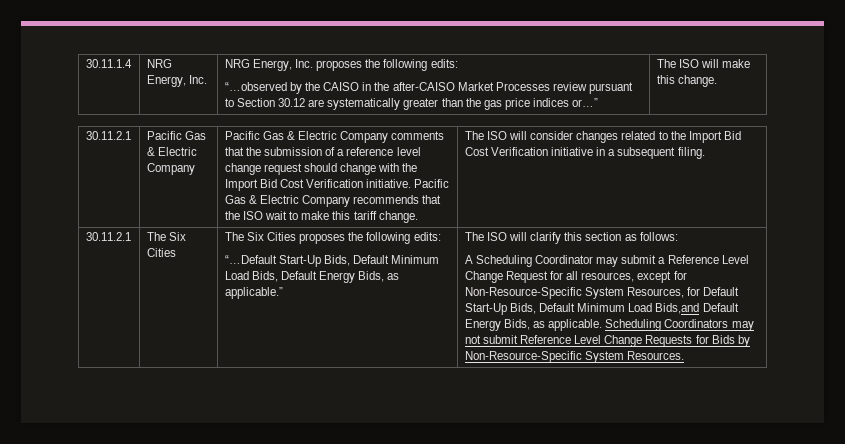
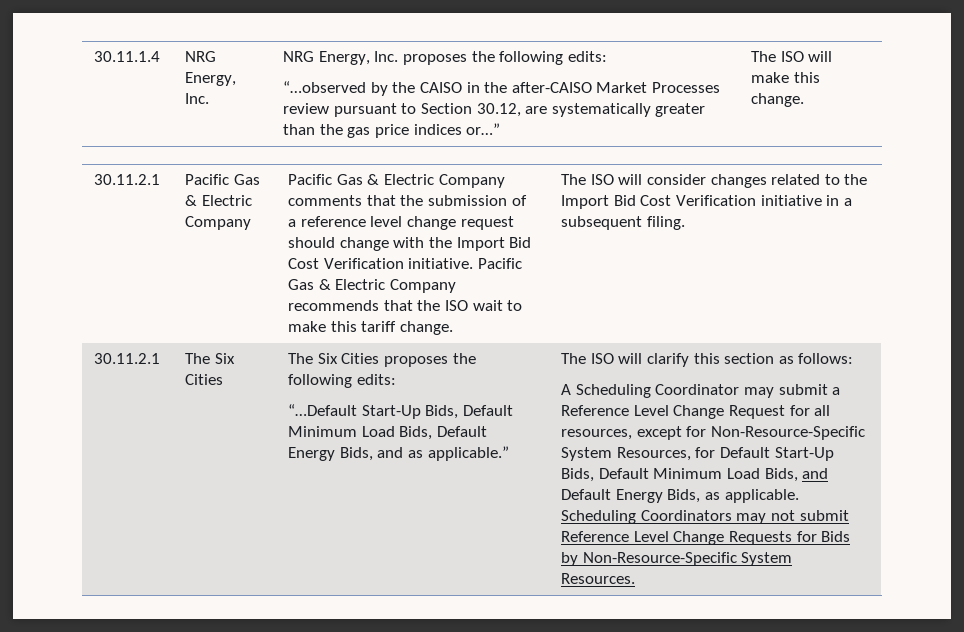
  30.11.1.4 | NRG Energy, Inc. | NRG Energy, Inc. proposes the following edits:
- “…observed by the CAISO in the after-CAISO Market Processes review pursuant to Section 30.12 are systematically greater than the gas price indices or…” | The ISO will make this change.
+ “…observed by the CAISO in the after-CAISO Market Processes review pursuant to Section 30.12, are systematically greater than the gas price indices or…” | The ISO will make this change.
- “…Default Start-Up Bids, Default Minimum Load Bids, Default Energy Bids, as applicable.”
+ “…Default Start-Up Bids, Default Minimum Load Bids, Default Energy Bids, and as applicable.”
- A Scheduling Coordinator may submit a Reference Level Change Request for all resources, except for Non-Resource-Specific System Resources, for Default Start-Up Bids, Default Minimum Load Bids,and Default Energy Bids, as applicable.
+ A Scheduling Coordinator may submit a Reference Level Change Request for all resources, except for Non-Resource-Specific System Resources, for Default Start-Up Bids, Default Minimum Load Bids, and Default Energy Bids, as applicable.

